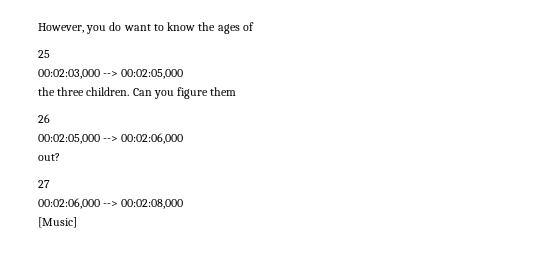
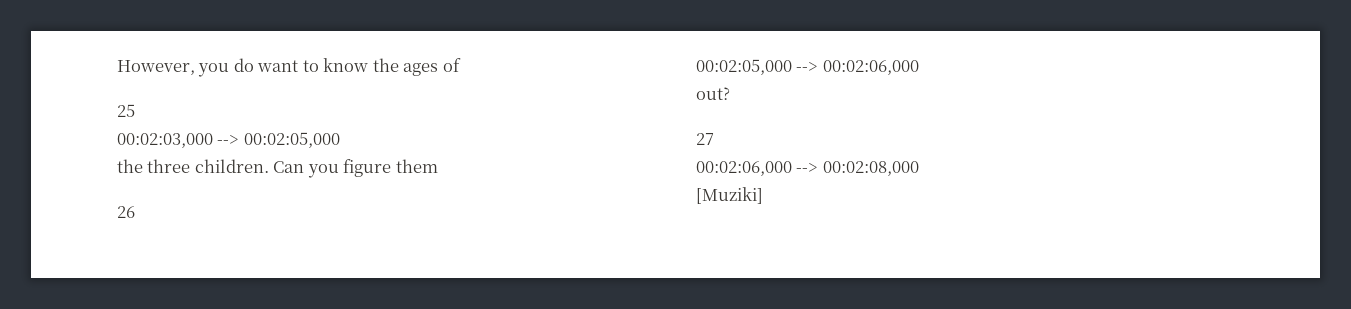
- [Music]
+ [Muziki]

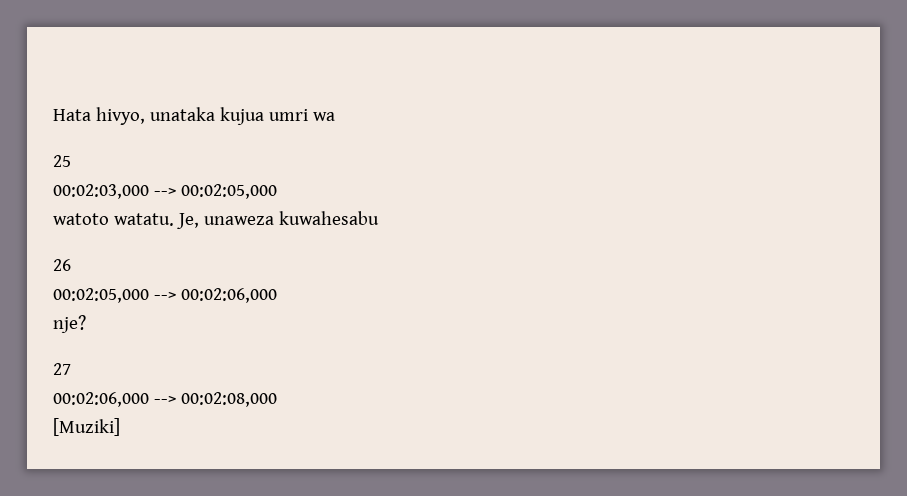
- However, you do want to know the ages of
+ Hata hivyo, unataka kujua umri wa
  25
  00:02:03,000 --> 00:02:05,000
- the three children. Can you figure them
+ watoto watatu. Je, unaweza kuwahesabu
- out?
+ nje?

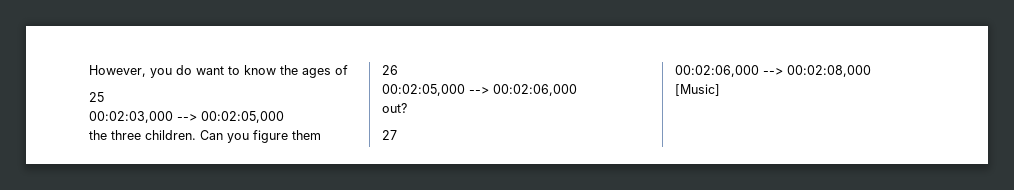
- Hata hivyo, unataka kujua umri wa
+ However, you do want to know the ages of
  25
  00:02:03,000 --> 00:02:05,000
- watoto watatu. Je, unaweza kuwahesabu
+ the three children. Can you figure them
- nje?
+ out?
- [Muziki]
+ [Music]

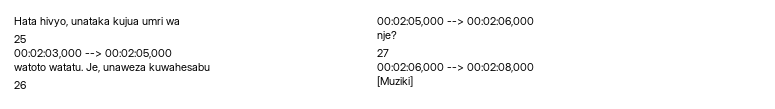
- However, you do want to know the ages of
+ Hata hivyo, unataka kujua umri wa
  25
  00:02:03,000 --> 00:02:05,000
- the three children. Can you figure them
+ watoto watatu. Je, unaweza kuwahesabu
- out?
+ nje?
- [Music]
+ [Muziki]

